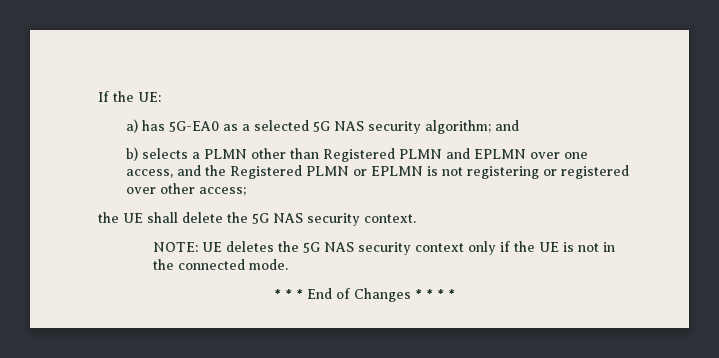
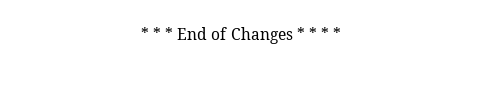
- If the UE:
- a) has 5G-EA0 as a selected 5G NAS security algorithm; and
- b) selects a PLMN other than Registered PLMN and EPLMN over one access, and the Registered PLMN or EPLMN is not registering or registered over other access;
- the UE shall delete the 5G NAS security context.
- NOTE: UE deletes the 5G NAS security context only if the UE is not in the connected mode.

